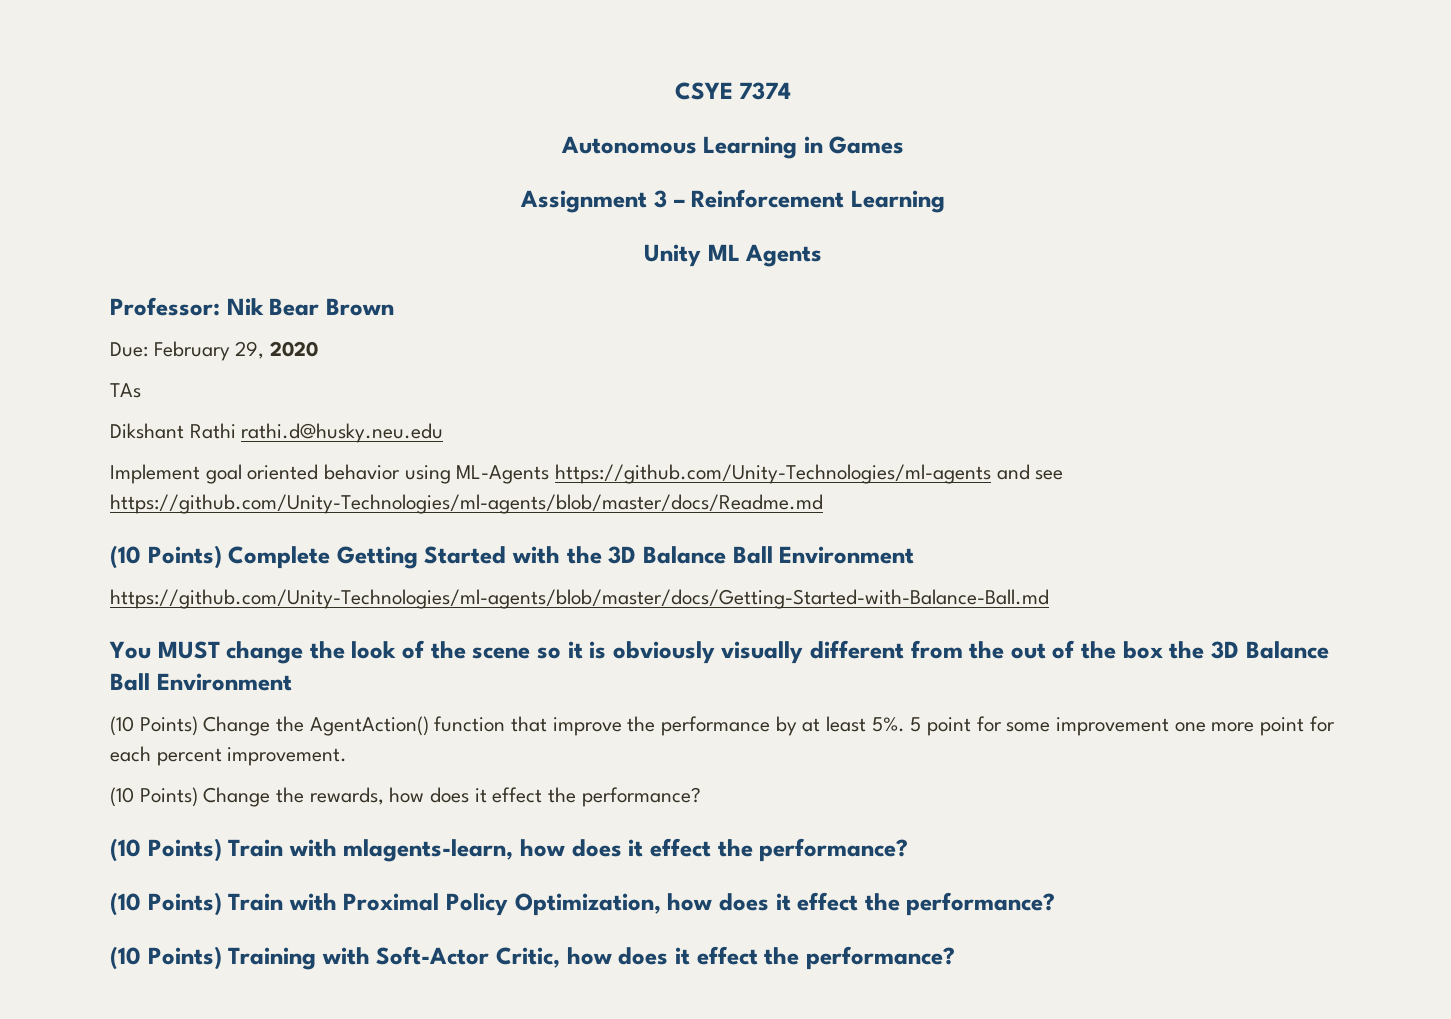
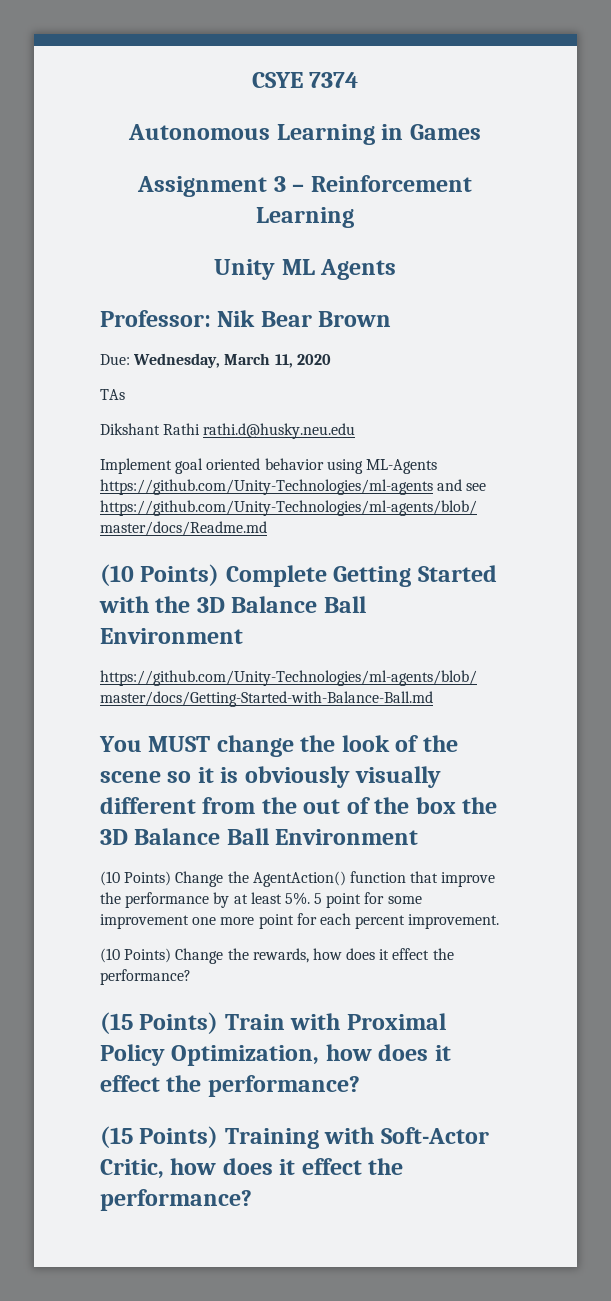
- Due: February 29, 2020
+ Due: Wednesday, March 11, 2020
- (10 Points) Train with mlagents-learn, how does it effect the performance?
- (10 Points) Train with Proximal Policy Optimization, how does it effect the performance?
+ (15 Points) Train with Proximal Policy Optimization, how does it effect the performance?
- (10 Points) Training with Soft-Actor Critic, how does it effect the performance?
+ (15 Points) Training with Soft-Actor Critic, how does it effect the performance?

